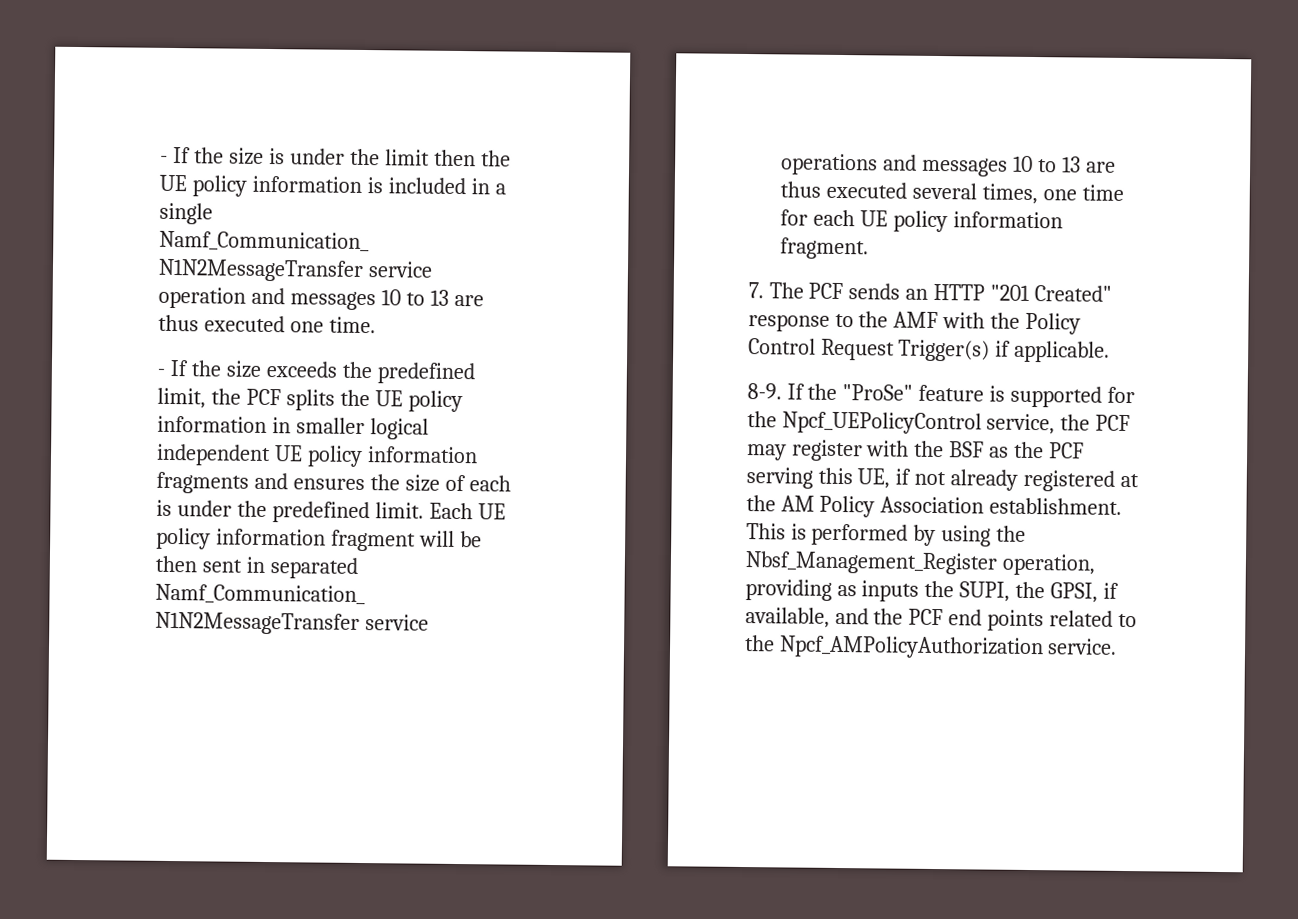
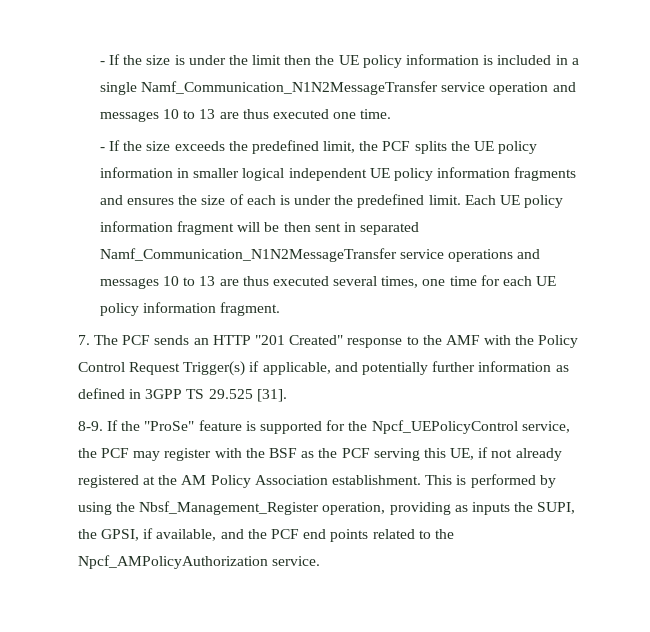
- 7. The PCF sends an HTTP "201 Created" response to the AMF with the Policy Control Request Trigger(s) if applicable.
+ 7. The PCF sends an HTTP "201 Created" response to the AMF with the Policy Control Request Trigger(s) if applicable, and potentially further information as defined in 3GPP TS 29.525 [31].

